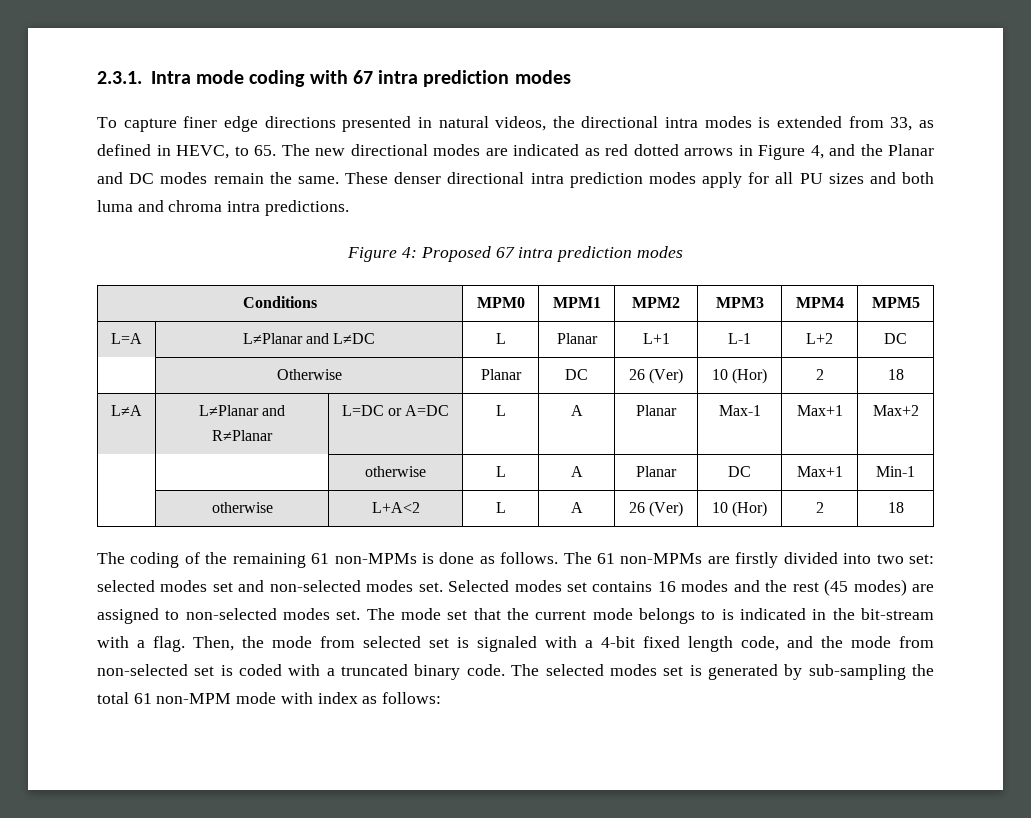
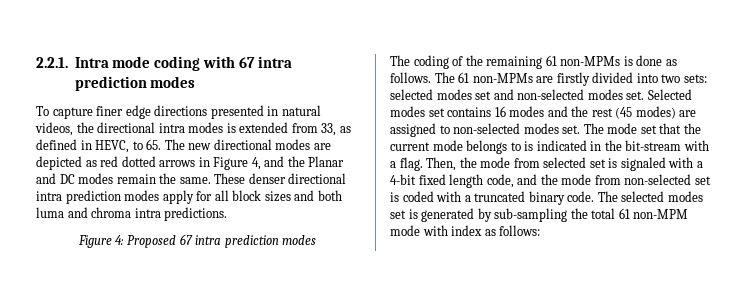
- 2.3.1. Intra mode coding with 67 intra prediction modes
+ 2.2.1. Intra mode coding with 67 intra prediction modes
- To capture finer edge directions presented in natural videos, the directional intra modes is extended from 33, as defined in HEVC, to 65. The new directional modes are indicated as red dotted arrows in Figure 4, and the Planar and DC modes remain the same.
+ To capture finer edge directions presented in natural videos, the directional intra modes is extended from 33, as defined in HEVC, to 65. The new directional modes are depicted as red dotted arrows in Figure 4, and the Planar and DC modes remain the same.
- These denser directional intra prediction modes apply for all PU sizes and both luma and chroma intra predictions.
+ These denser directional intra prediction modes apply for all block sizes and both luma and chroma intra predictions.
- Conditions | MPM0 | MPM1 | MPM2 | MPM3 | MPM4 | MPM5
- L=A | L≠Planar and L≠DC | L | Planar | L+1 | L-1 | L+2 | DC
- | Otherwise | Planar | DC | 26 (Ver) | 10 (Hor) | 2 | 18
- L≠A | L≠Planar and R≠Planar | L=DC or A=DC | L | A | Planar | Max-1 | Max+1 | Max+2
- | | otherwise | L | A | Planar | DC | Max+1 | Min-1
- | otherwise | L+A<2 | L | A | 26 (Ver) | 10 (Hor) | 2 | 18
- The 61 non-MPMs are firstly divided into two set: selected modes set and non-selected modes set.
+ The 61 non-MPMs are firstly divided into two sets: selected modes set and non-selected modes set.

